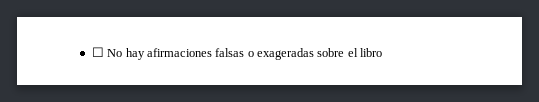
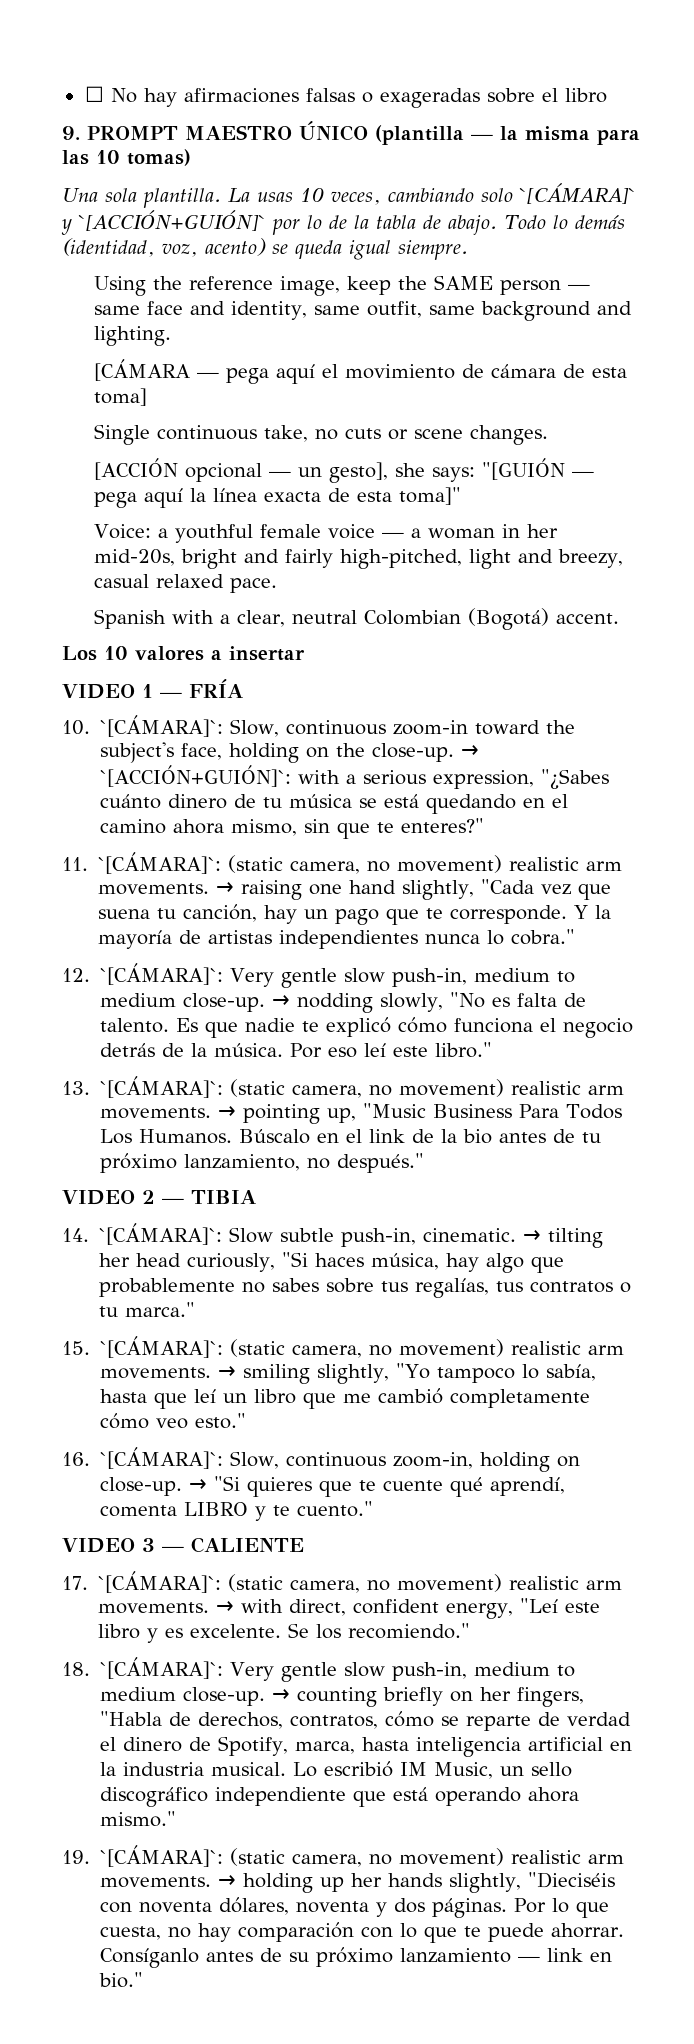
+ 9. PROMPT MAESTRO ÚNICO (plantilla — la misma para las 10 tomas)
+ Una sola plantilla. La usas 10 veces, cambiando solo `[CÁMARA]` y `[ACCIÓN+GUIÓN]` por lo de la tabla de abajo. Todo lo demás (identidad, voz, acento) se queda igual siempre.
+ Using the reference image, keep the SAME person — same face and identity, same outfit, same background and lighting.
+ [CÁMARA — pega aquí el movimiento de cámara de esta toma]
+ Single continuous take, no cuts or scene changes.
+ [ACCIÓN opcional — un gesto], she says: "[GUIÓN — pega aquí la línea exacta de esta toma]"
+ Voice: a youthful female voice — a woman in her mid-20s, bright and fairly high-pitched, light and breezy, casual relaxed pace.
+ Spanish with a clear, neutral Colombian (Bogotá) accent.
+ Los 10 valores a insertar
+ VIDEO 1 — FRÍA
+ 10. `[CÁMARA]`: Slow, continuous zoom-in toward the subject's face, holding on the close-up. → `[ACCIÓN+GUIÓN]`: with a serious expression, "¿Sabes cuánto dinero de tu música se está quedando en el camino ahora mismo, sin que te enteres?"
+ 11. `[CÁMARA]`: (static camera, no movement) realistic arm movements. → raising one hand slightly, "Cada vez que suena tu canción, hay un pago que te corresponde. Y la mayoría de artistas independientes nunca lo cobra."
+ 12. `[CÁMARA]`: Very gentle slow push-in, medium to medium close-up. → nodding slowly, "No es falta de talento. Es que nadie te explicó cómo funciona el negocio detrás de la música. Por eso leí este libro."
+ 13. `[CÁMARA]`: (static camera, no movement) realistic arm movements. → pointing up, "Music Business Para Todos Los Humanos. Búscalo en el link de la bio antes de tu próximo lanzamiento, no después."
+ VIDEO 2 — TIBIA
+ 14. `[CÁMARA]`: Slow subtle push-in, cinematic. → tilting her head curiously, "Si haces música, hay algo que probablemente no sabes sobre tus regalías, tus contratos o tu marca."
+ 15. `[CÁMARA]`: (static camera, no movement) realistic arm movements. → smiling slightly, "Yo tampoco lo sabía, hasta que leí un libro que me cambió completamente cómo veo esto."
+ 16. `[CÁMARA]`: Slow, continuous zoom-in, holding on close-up. → "Si quieres que te cuente qué aprendí, comenta LIBRO y te cuento."
+ VIDEO 3 — CALIENTE
+ 17. `[CÁMARA]`: (static camera, no movement) realistic arm movements. → with direct, confident energy, "Leí este libro y es excelente. Se los recomiendo."
+ 18. `[CÁMARA]`: Very gentle slow push-in, medium to medium close-up. → counting briefly on her fingers, "Habla de derechos, contratos, cómo se reparte de verdad el dinero de Spotify, marca, hasta inteligencia artificial en la industria musical. Lo escribió IM Music, un sello discográfico independiente que está operando ahora mismo."
+ 19. `[CÁMARA]`: (static camera, no movement) realistic arm movements. → holding up her hands slightly, "Dieciséis con noventa dólares, noventa y dos páginas. Por lo que cuesta, no hay comparación con lo que te puede ahorrar. Consíganlo antes de su próximo lanzamiento — link en bio."

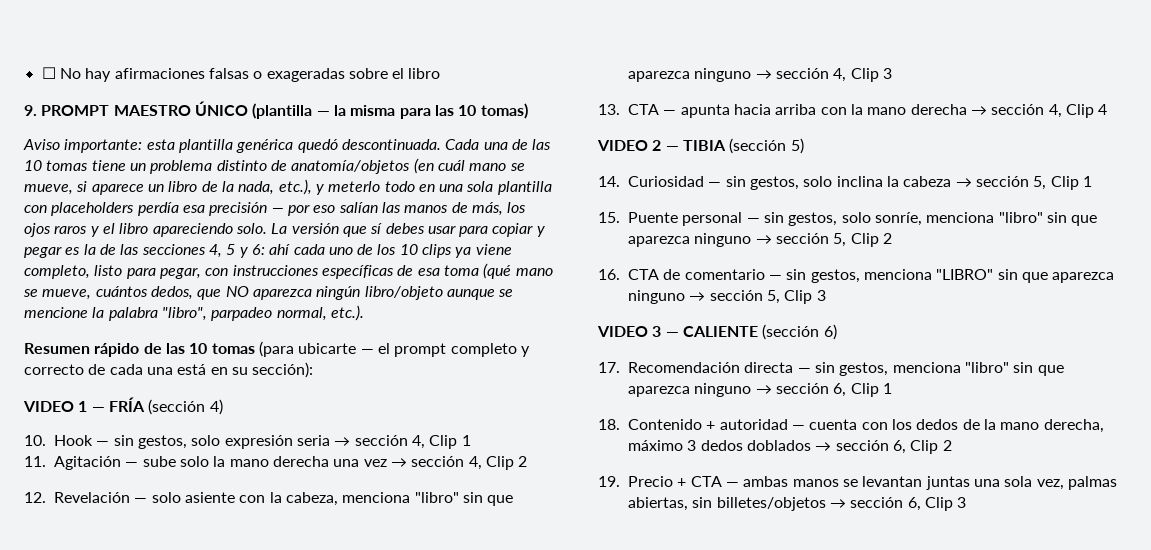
- Una sola plantilla. La usas 10 veces, cambiando solo `[CÁMARA]` y `[ACCIÓN+GUIÓN]` por lo de la tabla de abajo. Todo lo demás (identidad, voz, acento) se queda igual siempre.
- Using the reference image, keep the SAME person — same face and identity, same outfit, same background and lighting.
- [CÁMARA — pega aquí el movimiento de cámara de esta toma]
- Single continuous take, no cuts or scene changes.
- [ACCIÓN opcional — un gesto], she says: "[GUIÓN — pega aquí la línea exacta de esta toma]"
- Voice: a youthful female voice — a woman in her mid-20s, bright and fairly high-pitched, light and breezy, casual relaxed pace.
- Spanish with a clear, neutral Colombian (Bogotá) accent.
- Los 10 valores a insertar
+ Aviso importante: esta plantilla genérica quedó descontinuada. Cada una de las 10 tomas tiene un problema distinto de anatomía/objetos (en cuál mano se mueve, si aparece un libro de la nada, etc.), y meterlo todo en una sola plantilla con placeholders perdía esa precisión — por eso salían las manos de más, los ojos raros y el libro apareciendo solo. La versión que sí debes usar para copiar y pegar es la de las secciones 4, 5 y 6: ahí cada uno de los 10 clips ya viene completo, listo para pegar, con instrucciones específicas de esa toma (qué mano se mueve, cuántos dedos, que NO aparezca ningún libro/objeto aunque se mencione la palabra "libro", parpadeo normal, etc.).
+ Resumen rápido de las 10 tomas (para ubicarte — el prompt completo y correcto de cada una está en su sección):
- VIDEO 1 — FRÍA
+ VIDEO 1 — FRÍA (sección 4)
- 10. `[CÁMARA]`: Slow, continuous zoom-in toward the subject's face, holding on the close-up. → `[ACCIÓN+GUIÓN]`: with a serious expression, "¿Sabes cuánto dinero de tu música se está quedando en el camino ahora mismo, sin que te enteres?"
- 11. `[CÁMARA]`: (static camera, no movement) realistic arm movements. → raising one hand slightly, "Cada vez que suena tu canción, hay un pago que te corresponde. Y la mayoría de artistas independientes nunca lo cobra."
- 12. `[CÁMARA]`: Very gentle slow push-in, medium to medium close-up. → nodding slowly, "No es falta de talento. Es que nadie te explicó cómo funciona el negocio detrás de la música. Por eso leí este libro."
- 13. `[CÁMARA]`: (static camera, no movement) realistic arm movements. → pointing up, "Music Business Para Todos Los Humanos. Búscalo en el link de la bio antes de tu próximo lanzamiento, no después."
+ 10. Hook — sin gestos, solo expresión seria → sección 4, Clip 1
+ 11. Agitación — sube solo la mano derecha una vez → sección 4, Clip 2
+ 12. Revelación — solo asiente con la cabeza, menciona "libro" sin que aparezca ninguno → sección 4, Clip 3
+ 13. CTA — apunta hacia arriba con la mano derecha → sección 4, Clip 4
- VIDEO 2 — TIBIA
+ VIDEO 2 — TIBIA (sección 5)
- 14. `[CÁMARA]`: Slow subtle push-in, cinematic. → tilting her head curiously, "Si haces música, hay algo que probablemente no sabes sobre tus regalías, tus contratos o tu marca."
- 15. `[CÁMARA]`: (static camera, no movement) realistic arm movements. → smiling slightly, "Yo tampoco lo sabía, hasta que leí un libro que me cambió completamente cómo veo esto."
- 16. `[CÁMARA]`: Slow, continuous zoom-in, holding on close-up. → "Si quieres que te cuente qué aprendí, comenta LIBRO y te cuento."
+ 14. Curiosidad — sin gestos, solo inclina la cabeza → sección 5, Clip 1
+ 15. Puente personal — sin gestos, solo sonríe, menciona "libro" sin que aparezca ninguno → sección 5, Clip 2
+ 16. CTA de comentario — sin gestos, menciona "LIBRO" sin que aparezca ninguno → sección 5, Clip 3
- VIDEO 3 — CALIENTE
+ VIDEO 3 — CALIENTE (sección 6)
- 17. `[CÁMARA]`: (static camera, no movement) realistic arm movements. → with direct, confident energy, "Leí este libro y es excelente. Se los recomiendo."
- 18. `[CÁMARA]`: Very gentle slow push-in, medium to medium close-up. → counting briefly on her fingers, "Habla de derechos, contratos, cómo se reparte de verdad el dinero de Spotify, marca, hasta inteligencia artificial en la industria musical. Lo escribió IM Music, un sello discográfico independiente que está operando ahora mismo."
- 19. `[CÁMARA]`: (static camera, no movement) realistic arm movements. → holding up her hands slightly, "Dieciséis con noventa dólares, noventa y dos páginas. Por lo que cuesta, no hay comparación con lo que te puede ahorrar. Consíganlo antes de su próximo lanzamiento — link en bio."
+ 17. Recomendación directa — sin gestos, menciona "libro" sin que aparezca ninguno → sección 6, Clip 1
+ 18. Contenido + autoridad — cuenta con los dedos de la mano derecha, máximo 3 dedos doblados → sección 6, Clip 2
+ 19. Precio + CTA — ambas manos se levantan juntas una sola vez, palmas abiertas, sin billetes/objetos → sección 6, Clip 3

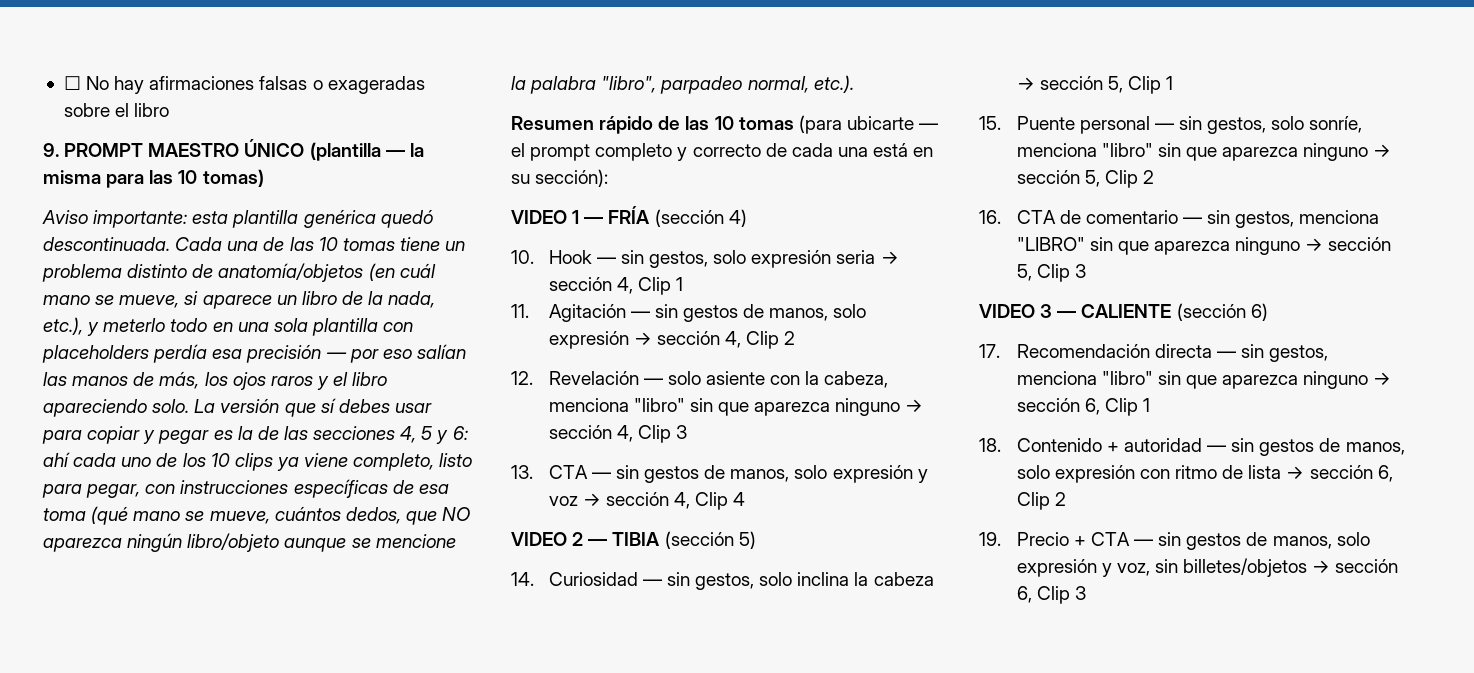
- 11. Agitación — sube solo la mano derecha una vez → sección 4, Clip 2
+ 11. Agitación — sin gestos de manos, solo expresión → sección 4, Clip 2
- 13. CTA — apunta hacia arriba con la mano derecha → sección 4, Clip 4
+ 13. CTA — sin gestos de manos, solo expresión y voz → sección 4, Clip 4
- 18. Contenido + autoridad — cuenta con los dedos de la mano derecha, máximo 3 dedos doblados → sección 6, Clip 2
+ 18. Contenido + autoridad — sin gestos de manos, solo expresión con ritmo de lista → sección 6, Clip 2
- 19. Precio + CTA — ambas manos se levantan juntas una sola vez, palmas abiertas, sin billetes/objetos → sección 6, Clip 3
+ 19. Precio + CTA — sin gestos de manos, solo expresión y voz, sin billetes/objetos → sección 6, Clip 3

